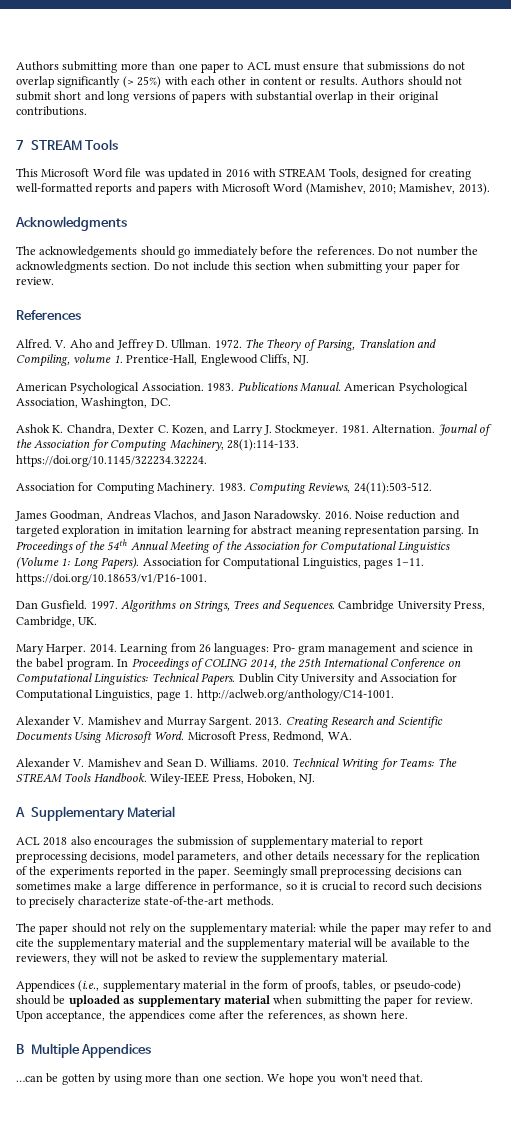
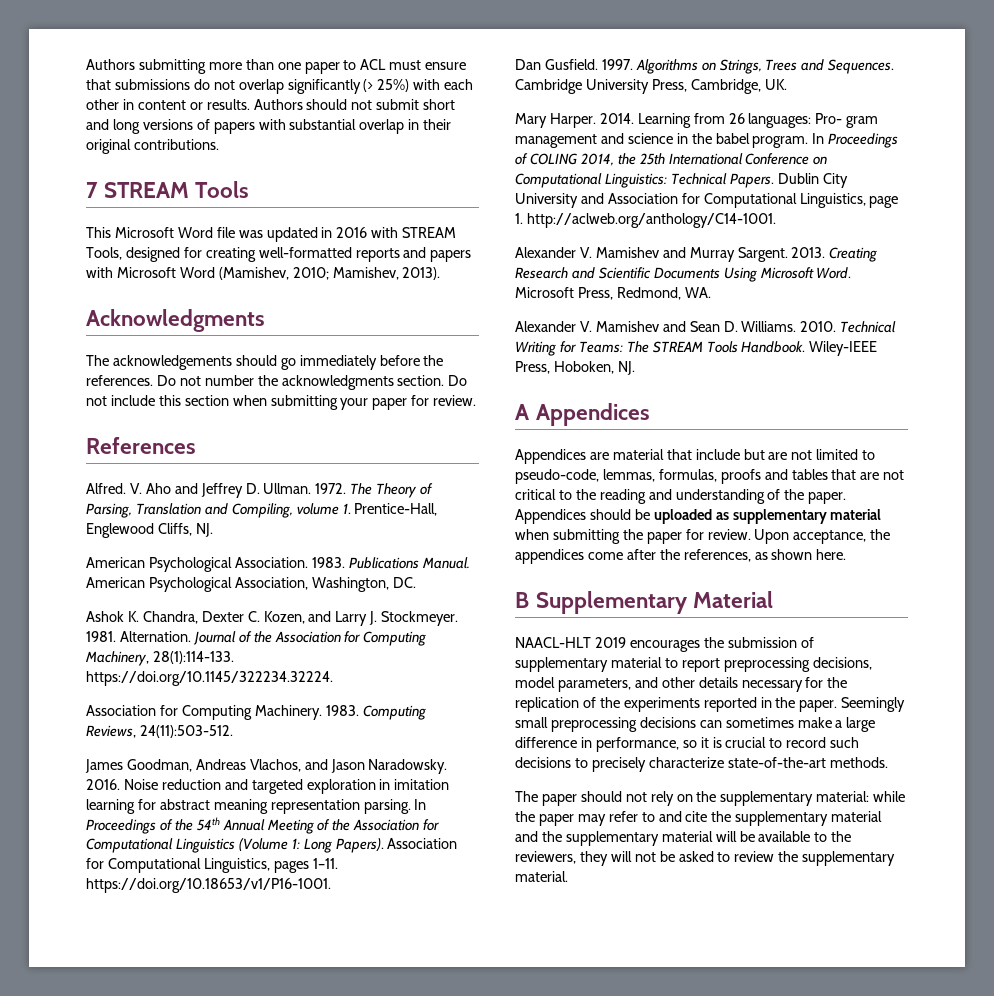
- A Supplementary Material
+ A Appendices
+ Appendices are material that include but are not limited to pseudo-code, lemmas, formulas, proofs and tables that are not critical to the reading and understanding of the paper. Appendices should be uploaded as supplementary material when submitting the paper for review. Upon acceptance, the appendices come after the references, as shown here.
+ B Supplementary Material
- ACL 2018 also encourages the submission of supplementary material to report preprocessing decisions, model parameters, and other details necessary for the replication of the experiments reported in the paper.
+ NAACL-HLT 2019 encourages the submission of supplementary material to report preprocessing decisions, model parameters, and other details necessary for the replication of the experiments reported in the paper.
- Appendices (i.e., supplementary material in the form of proofs, tables, or pseudo-code) should be uploaded as supplementary material when submitting the paper for review. Upon acceptance, the appendices come after the references, as shown here.
- B Multiple Appendices
- …can be gotten by using more than one section. We hope you won't need that.

